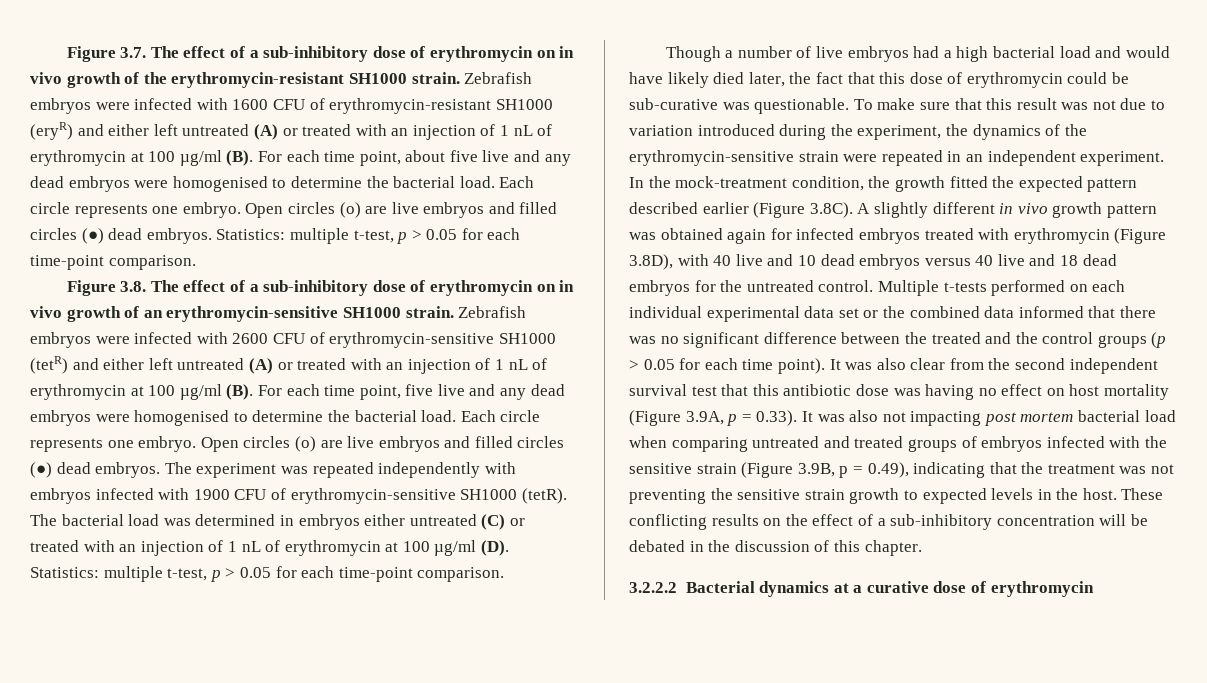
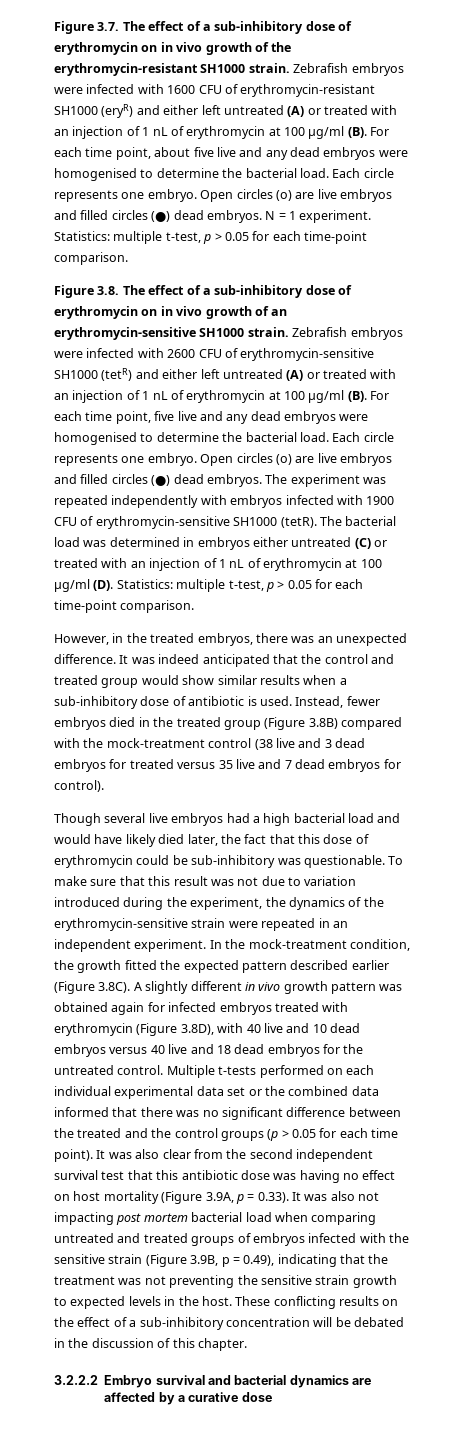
+ N = 1 experiment.
- Though a number of live embryos had a high bacterial load and would have likely died later, the fact that this dose of erythromycin could be sub-curative was questionable.
+ However, in the treated embryos, there was an unexpected difference. It was indeed anticipated that the control and treated group would show similar results when a sub-inhibitory dose of antibiotic is used. Instead, fewer embryos died in the treated group (Figure 3.8B) compared with the mock-treatment control (38 live and 3 dead embryos for treated versus 35 live and 7 dead embryos for control).
+ Though several live embryos had a high bacterial load and would have likely died later, the fact that this dose of erythromycin could be sub-inhibitory was questionable.
- 3.2.2.2 Bacterial dynamics at a curative dose of erythromycin
+ 3.2.2.2 Embryo survival and bacterial dynamics are affected by a curative dose

